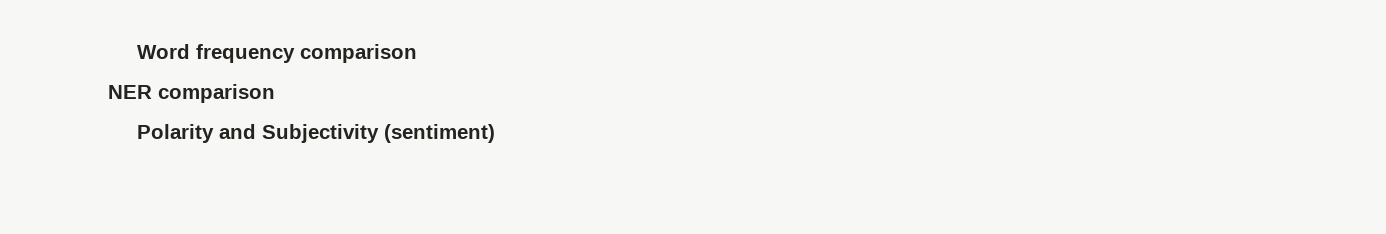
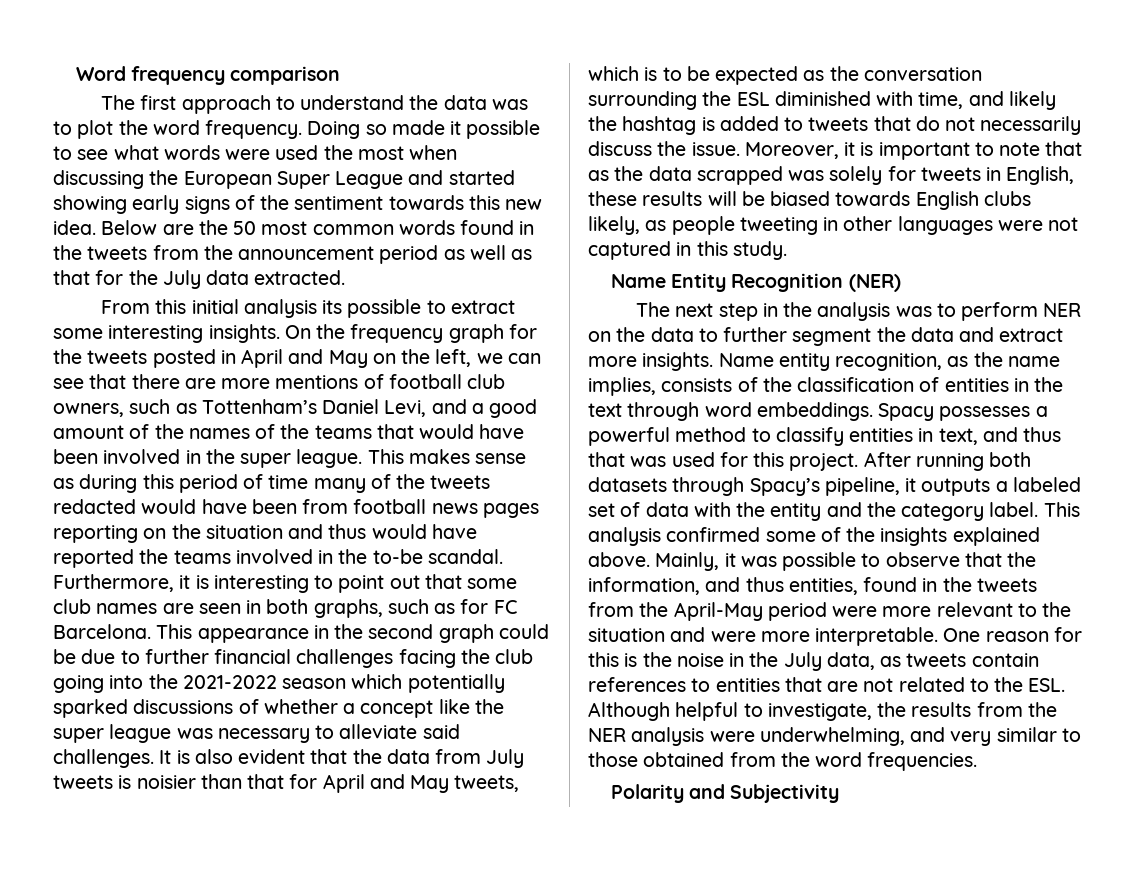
- NER comparison
+ The first approach to understand the data was to plot the word frequency. Doing so made it possible to see what words were used the most when discussing the European Super League and started showing early signs of the sentiment towards this new idea. Below are the 50 most common words found in the tweets from the announcement period as well as that for the July data extracted.
+ From this initial analysis its possible to extract some interesting insights. On the frequency graph for the tweets posted in April and May on the left, we can see that there are more mentions of football club owners, such as Tottenham’s Daniel Levi, and a good amount of the names of the teams that would have been involved in the super league. This makes sense as during this period of time many of the tweets redacted would have been from football news pages reporting on the situation and thus would have reported the teams involved in the to-be scandal. Furthermore, it is interesting to point out that some club names are seen in both graphs, such as for FC Barcelona. This appearance in the second graph could be due to further financial challenges facing the club going into the 2021-2022 season which potentially sparked discussions of whether a concept like the super league was necessary to alleviate said challenges. It is also evident that the data from July tweets is noisier than that for April and May tweets, which is to be expected as the conversation surrounding the ESL diminished with time, and likely the hashtag is added to tweets that do not necessarily discuss the issue. Moreover, it is important to note that as the data scrapped was solely for tweets in English, these results will be biased towards English clubs likely, as people tweeting in other languages were not captured in this study.
+ Name Entity Recognition (NER)
+ The next step in the analysis was to perform NER on the data to further segment the data and extract more insights. Name entity recognition, as the name implies, consists of the classification of entities in the text through word embeddings. Spacy possesses a powerful method to classify entities in text, and thus that was used for this project. After running both datasets through Spacy’s pipeline, it outputs a labeled set of data with the entity and the category label. This analysis confirmed some of the insights explained above. Mainly, it was possible to observe that the information, and thus entities, found in the tweets from the April-May period were more relevant to the situation and were more interpretable. One reason for this is the noise in the July data, as tweets contain references to entities that are not related to the ESL. Although helpful to investigate, the results from the NER analysis were underwhelming, and very similar to those obtained from the word frequencies.
- Polarity and Subjectivity (sentiment)
+ Polarity and Subjectivity

